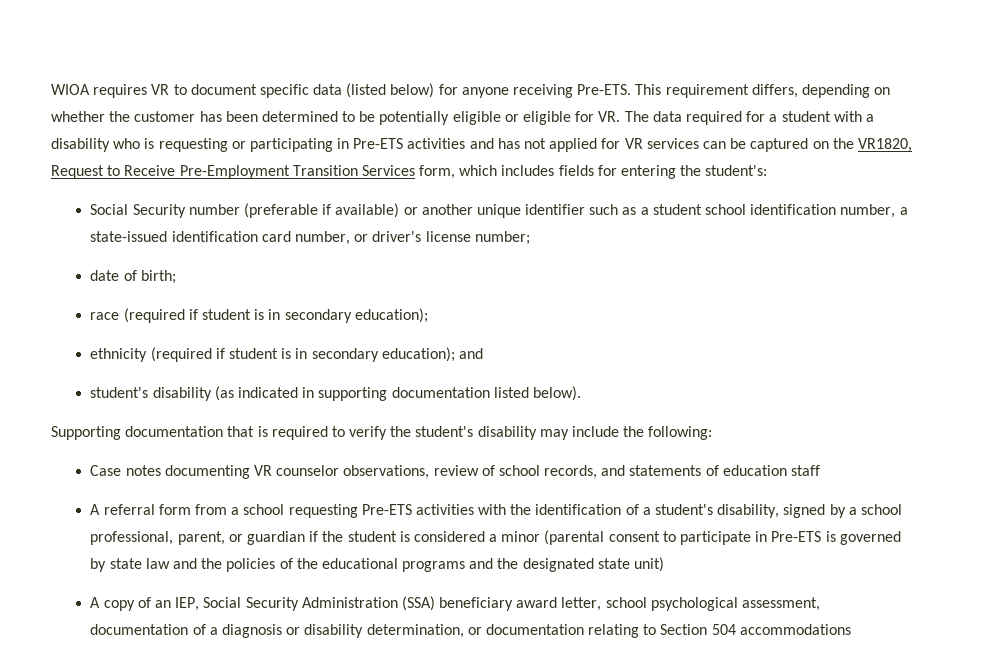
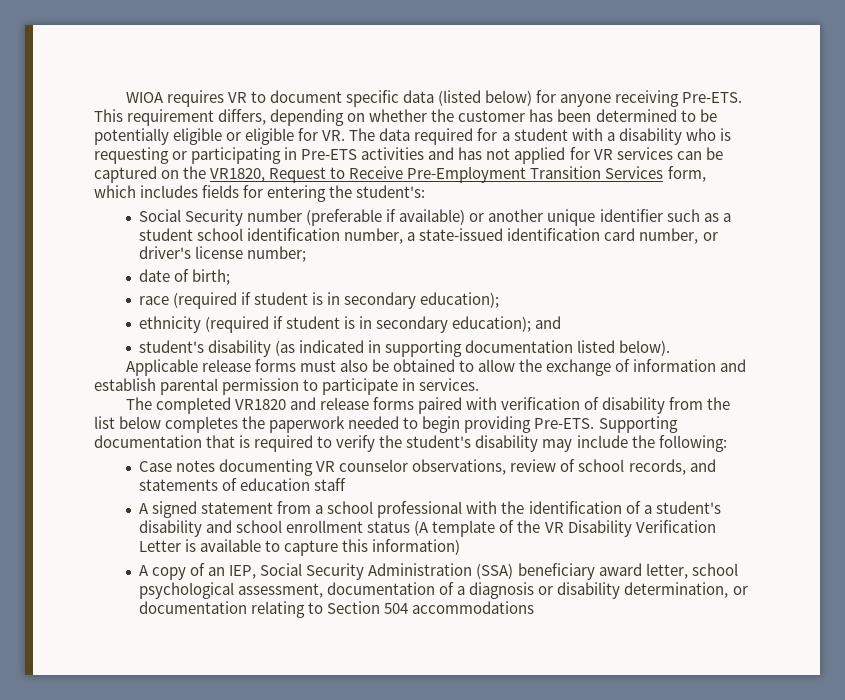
+ Applicable release forms must also be obtained to allow the exchange of information and establish parental permission to participate in services.
+ The completed VR1820 and release forms paired with verification of disability from the list below completes the paperwork needed to begin providing Pre-ETS.
- A referral form from a school requesting Pre-ETS activities with the identification of a student's disability, signed by a school professional, parent, or guardian if the student is considered a minor (parental consent to participate in Pre-ETS is governed by state law and the policies of the educational programs and the designated state unit)
+ A signed statement from a school professional with the identification of a student's disability and school enrollment status (A template of the VR Disability Verification Letter is available to capture this information)

